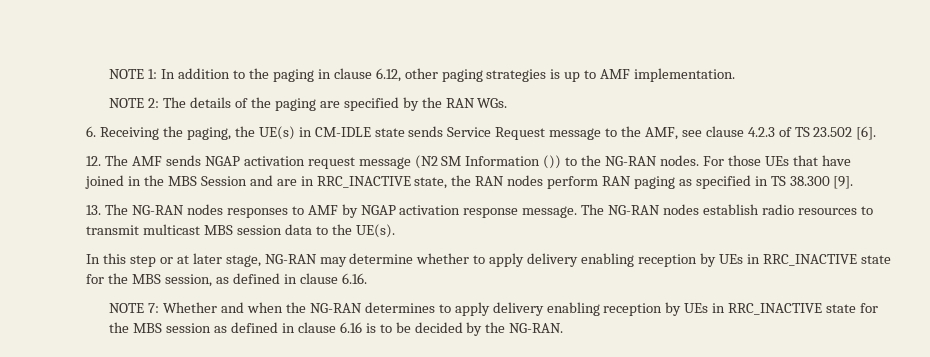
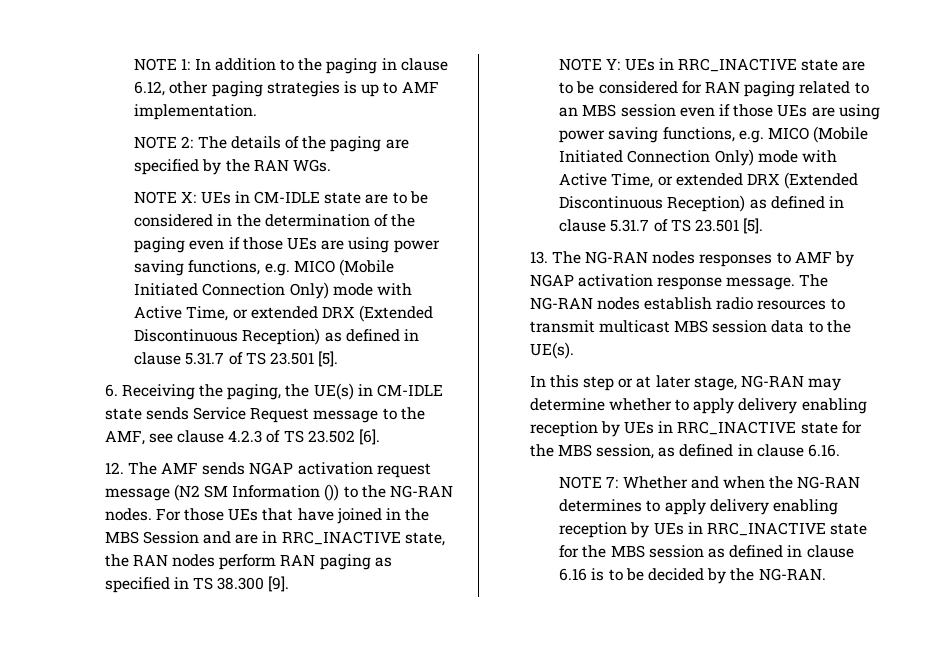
+ NOTE X: UEs in CM-IDLE state are to be considered in the determination of the paging even if those UEs are using power saving functions, e.g. MICO (Mobile Initiated Connection Only) mode with Active Time, or extended DRX (Extended Discontinuous Reception) as defined in clause 5.31.7 of TS 23.501 [5].
+ NOTE Y: UEs in RRC_INACTIVE state are to be considered for RAN paging related to an MBS session even if those UEs are using power saving functions, e.g. MICO (Mobile Initiated Connection Only) mode with Active Time, or extended DRX (Extended Discontinuous Reception) as defined in clause 5.31.7 of TS 23.501 [5].

